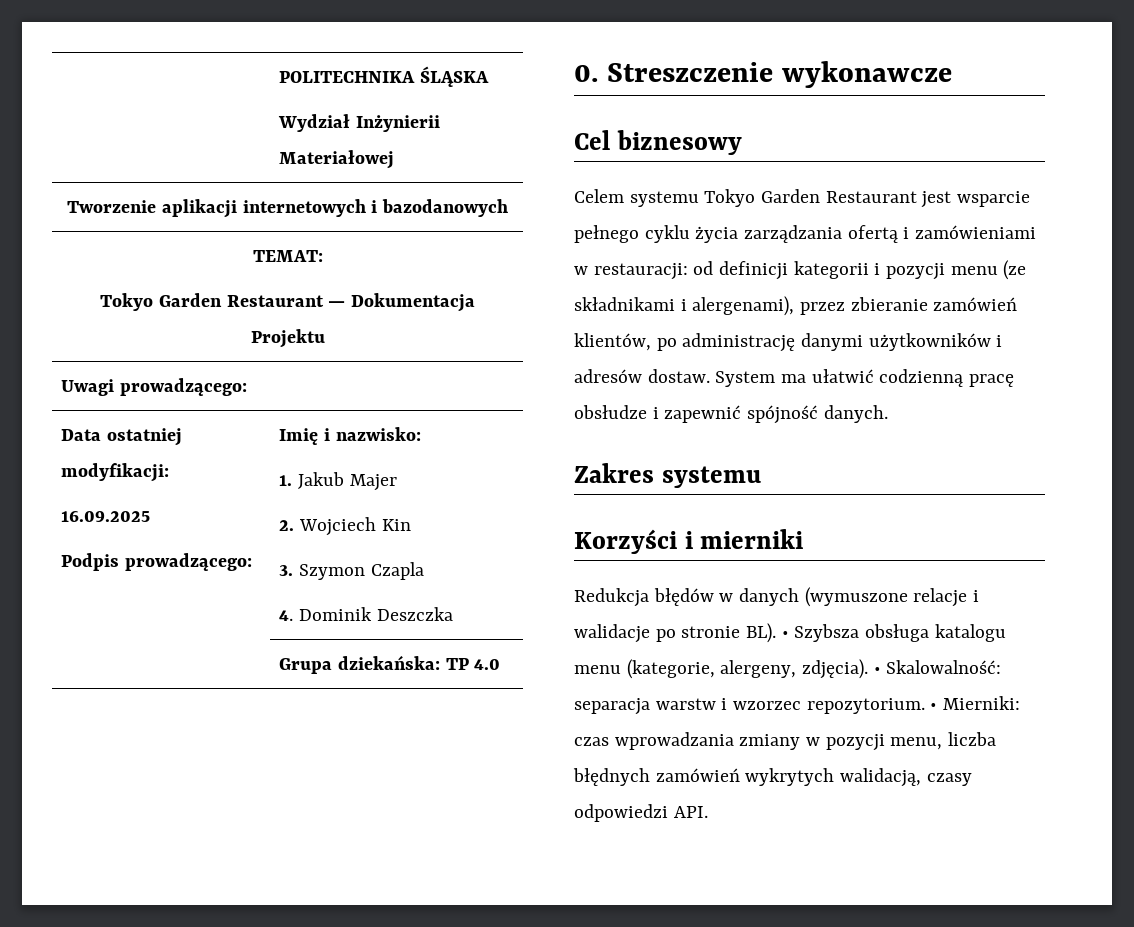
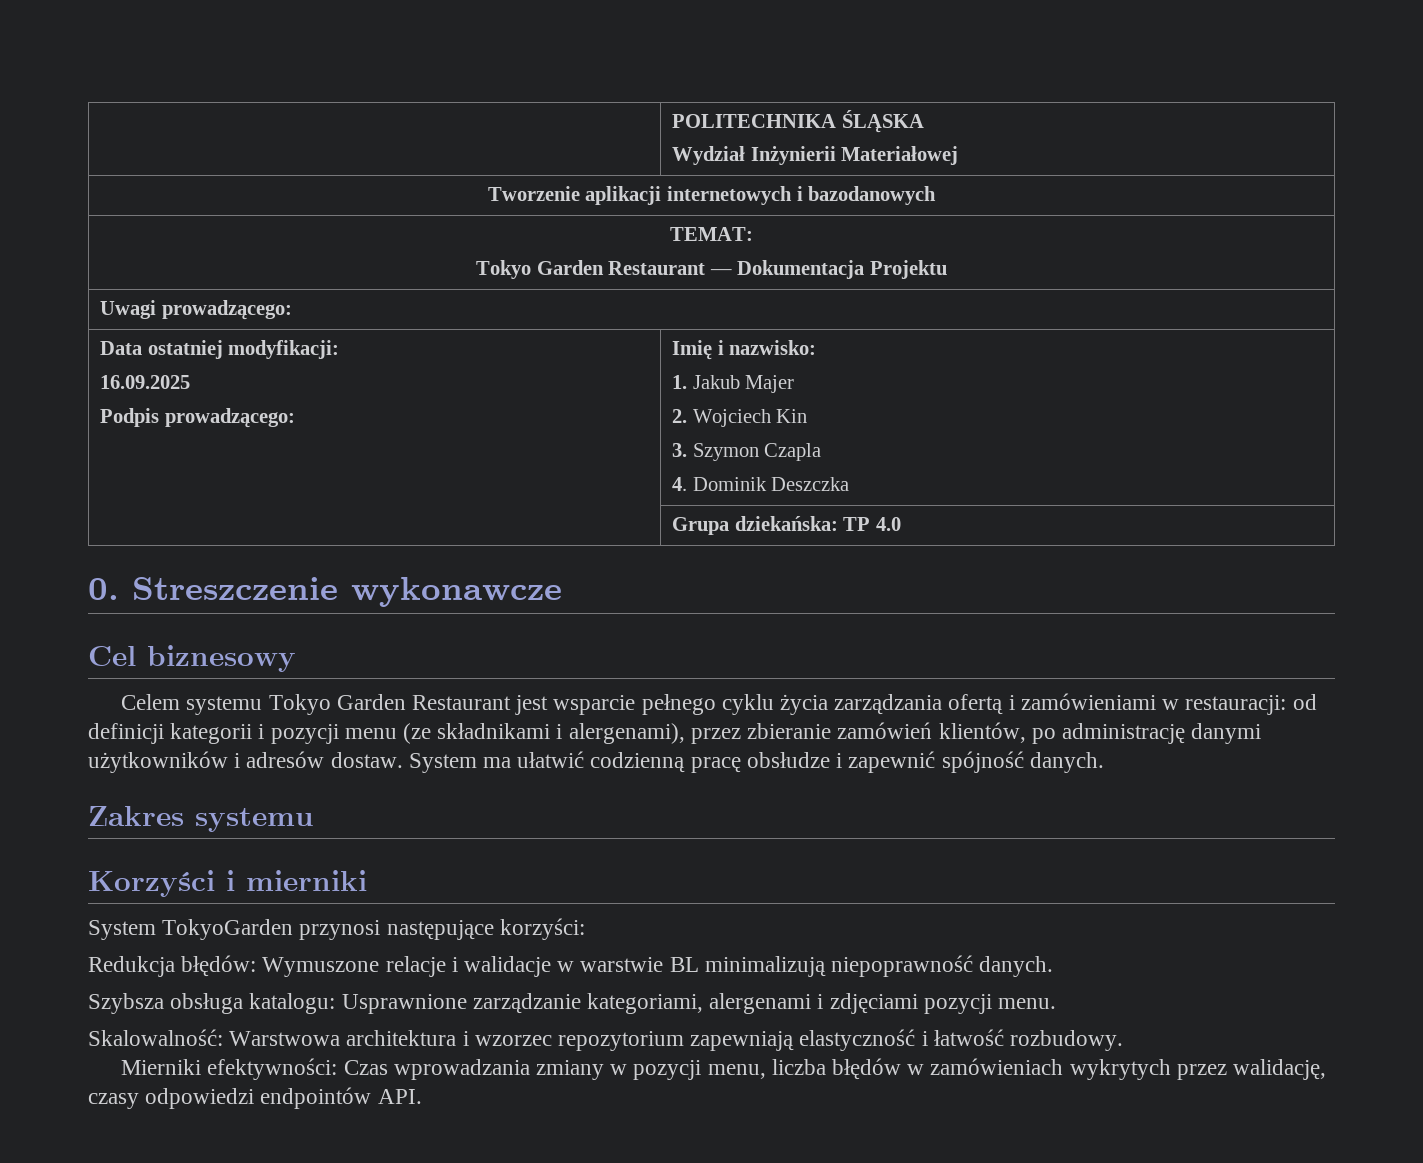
- Redukcja błędów w danych (wymuszone relacje i walidacje po stronie BL). • Szybsza obsługa katalogu menu (kategorie, alergeny, zdjęcia). • Skalowalność: separacja warstw i wzorzec repozytorium. • Mierniki: czas wprowadzania zmiany w pozycji menu, liczba błędnych zamówień wykrytych walidacją, czasy odpowiedzi API.
+ System TokyoGarden przynosi następujące korzyści:
+ Redukcja błędów: Wymuszone relacje i walidacje w warstwie BL minimalizują niepoprawność danych.
+ Szybsza obsługa katalogu: Usprawnione zarządzanie kategoriami, alergenami i zdjęciami pozycji menu.
+ Skalowalność: Warstwowa architektura i wzorzec repozytorium zapewniają elastyczność i łatwość rozbudowy.
+ Mierniki efektywności: Czas wprowadzania zmiany w pozycji menu, liczba błędów w zamówieniach wykrytych przez walidację, czasy odpowiedzi endpointów API.

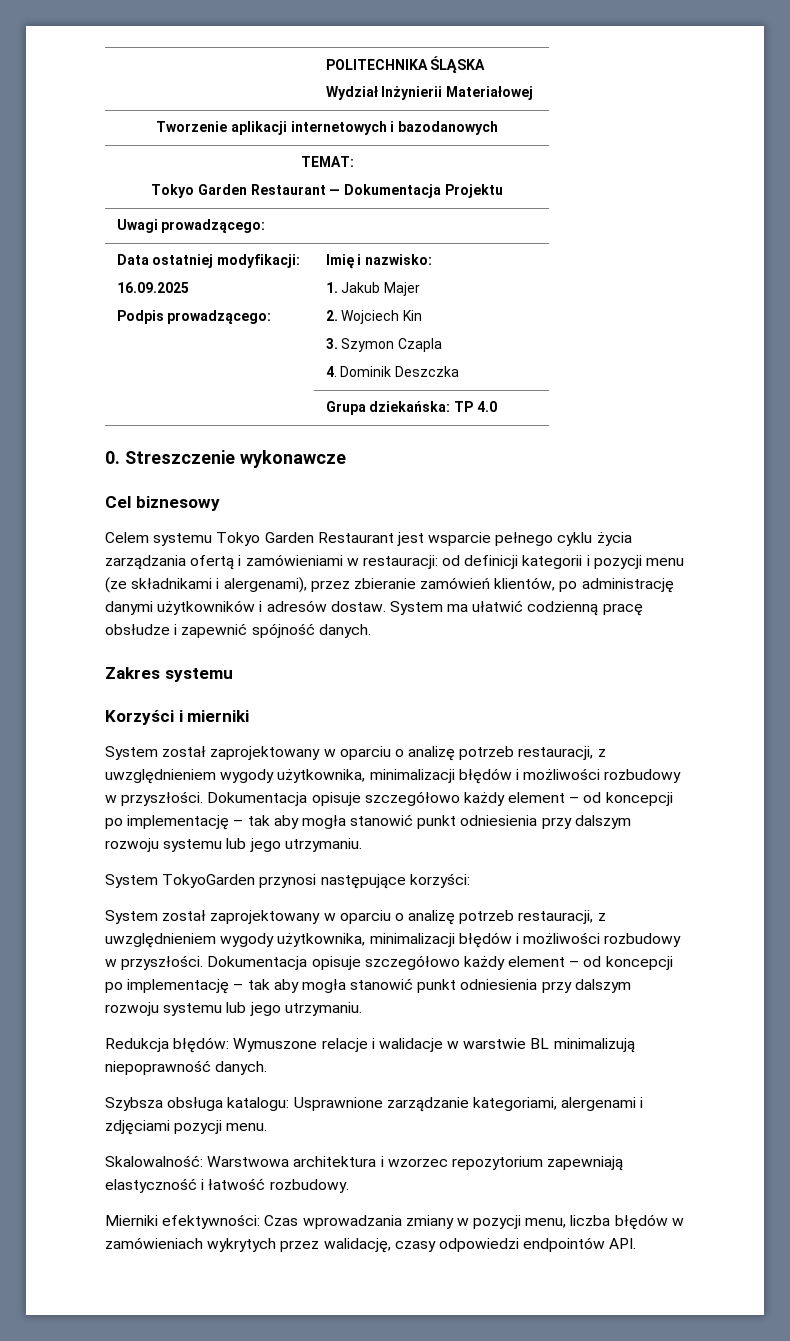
  Korzyści i mierniki
+ System został zaprojektowany w oparciu o analizę potrzeb restauracji, z uwzględnieniem wygody użytkownika, minimalizacji błędów i możliwości rozbudowy w przyszłości. Dokumentacja opisuje szczegółowo każdy element – od koncepcji po implementację – tak aby mogła stanowić punkt odniesienia przy dalszym rozwoju systemu lub jego utrzymaniu.
  System TokyoGarden przynosi następujące korzyści:
+ System został zaprojektowany w oparciu o analizę potrzeb restauracji, z uwzględnieniem wygody użytkownika, minimalizacji błędów i możliwości rozbudowy w przyszłości. Dokumentacja opisuje szczegółowo każdy element – od koncepcji po implementację – tak aby mogła stanowić punkt odniesienia przy dalszym rozwoju systemu lub jego utrzymaniu.

